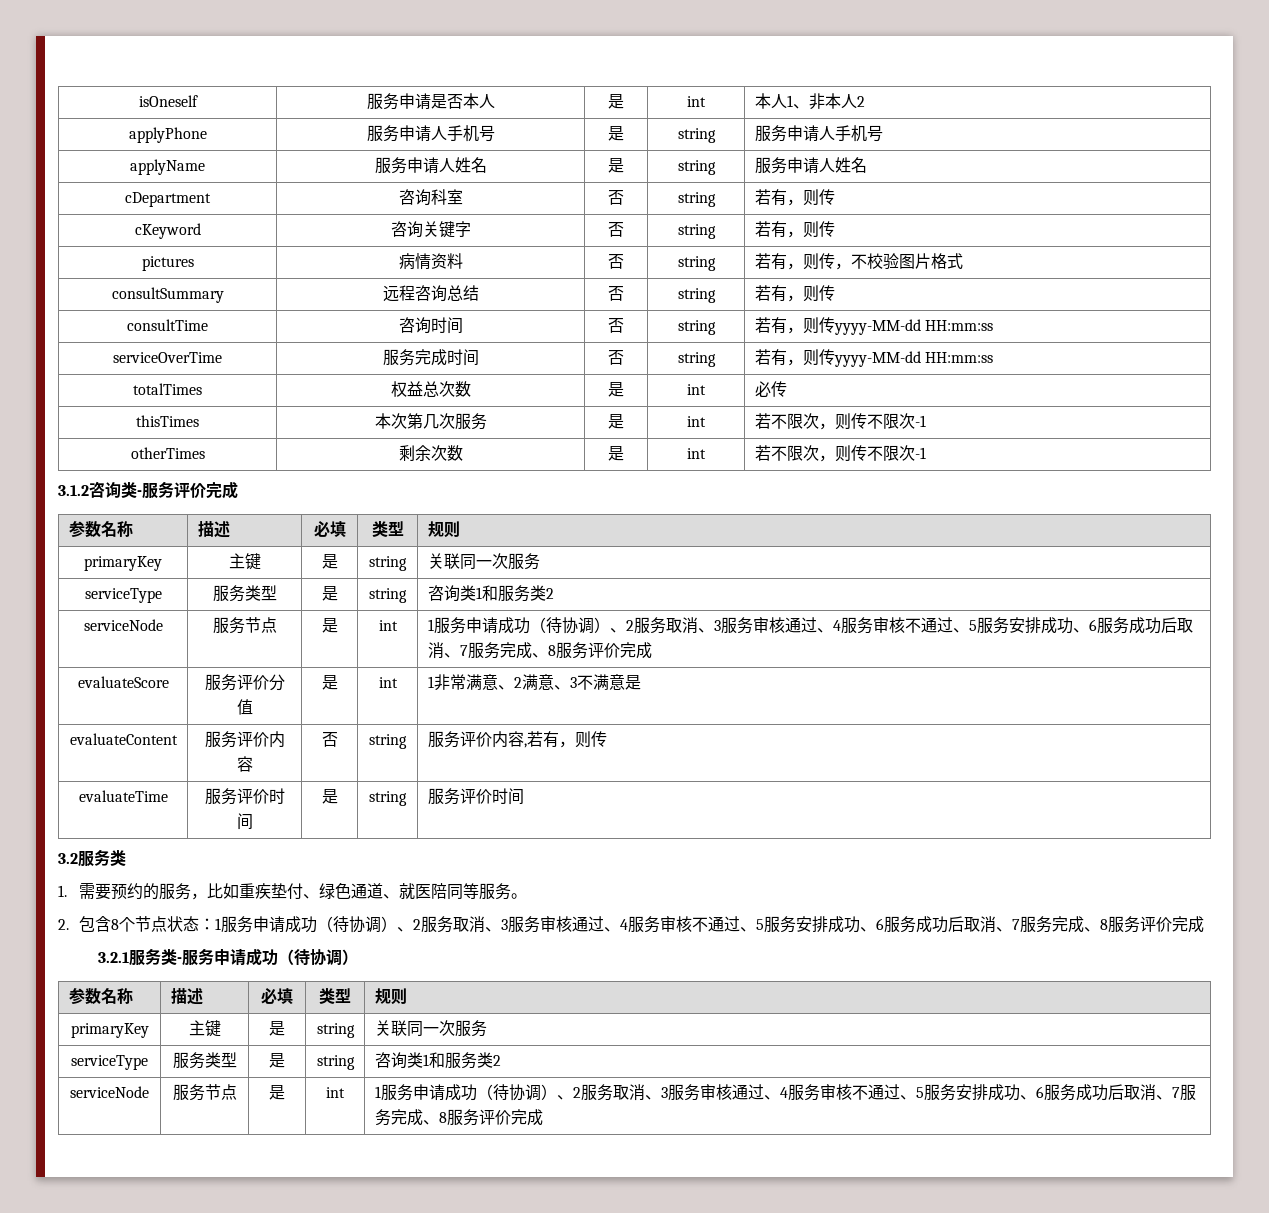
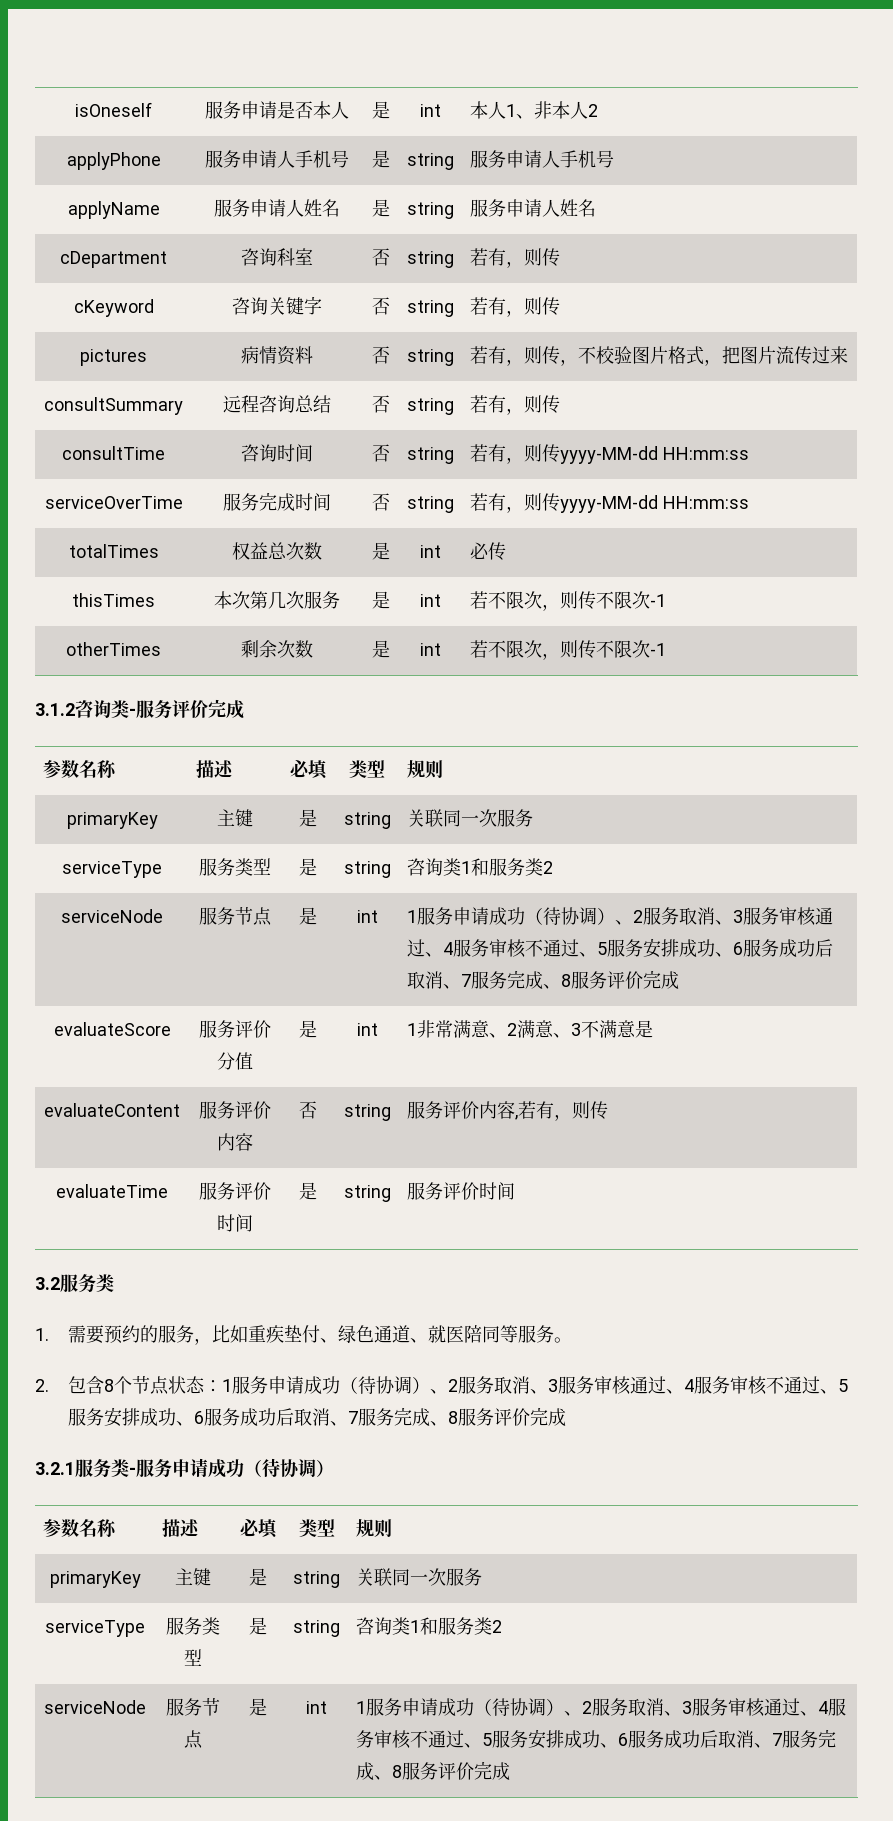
- pictures | 病情资料 | 否 | string | 若有，则传，不校验图片格式
+ pictures | 病情资料 | 否 | string | 若有，则传，不校验图片格式，把图片流传过来

